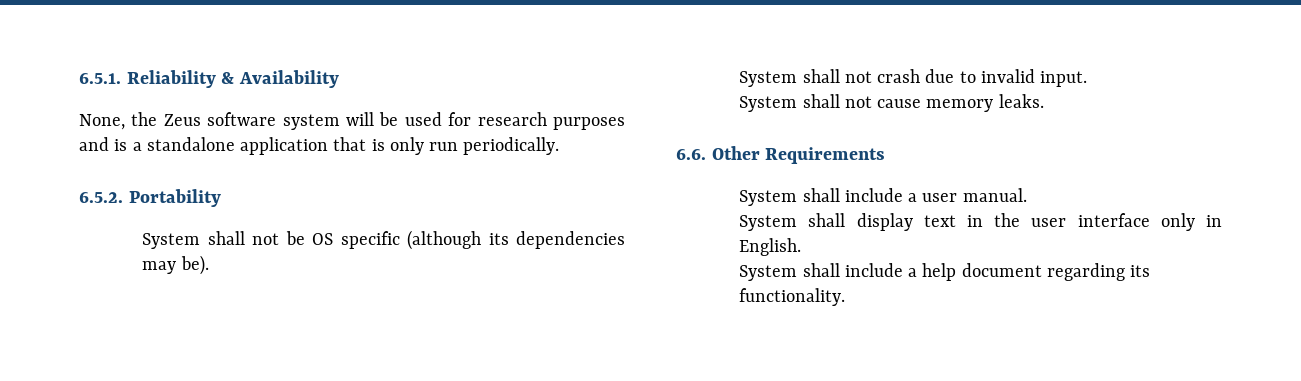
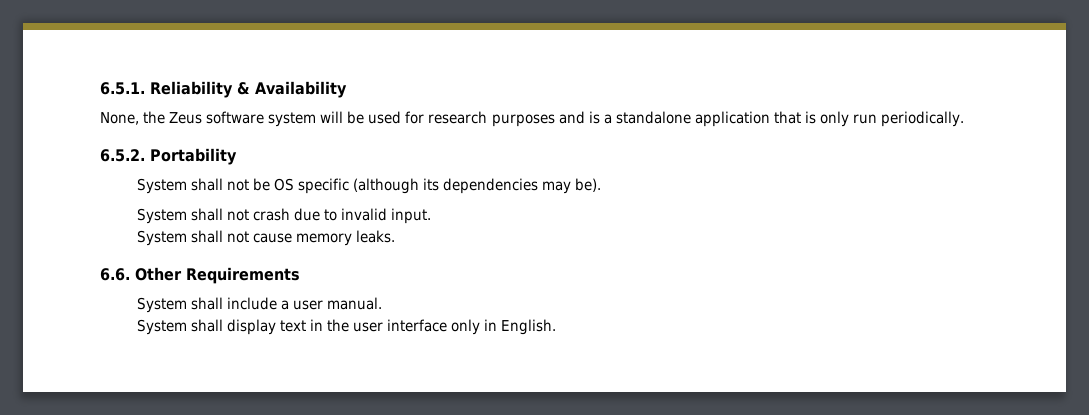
- System shall include a help document regarding its functionality.

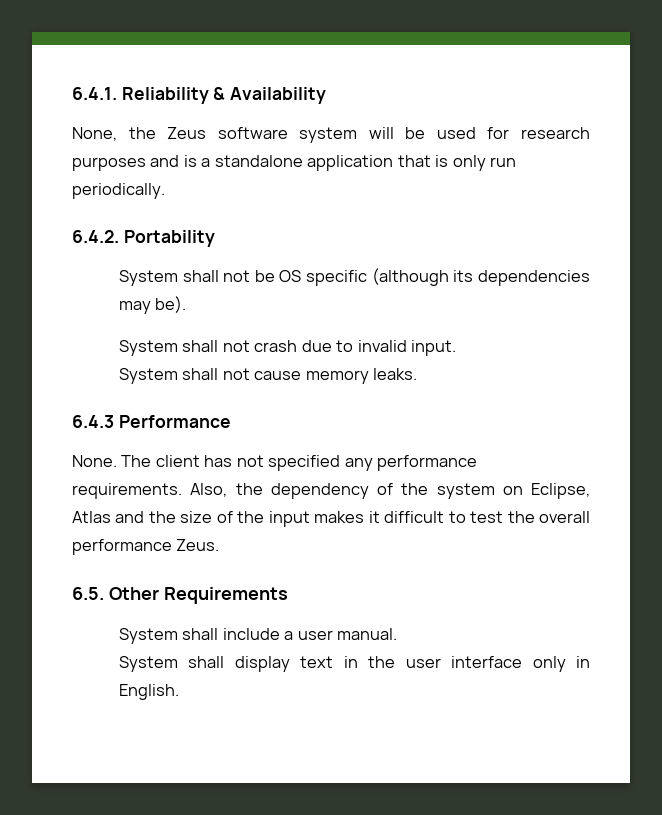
- 6.5.1. Reliability & Availability
+ 6.4.1. Reliability & Availability
- 6.5.2. Portability
+ 6.4.2. Portability
- 6.6. Other Requirements
+ 6.4.3 Performance
+ None. The client has not specified any performance requirements. Also, the dependency of the system on Eclipse, Atlas and the size of the input makes it difficult to test the overall performance Zeus.
+ 6.5. Other Requirements

